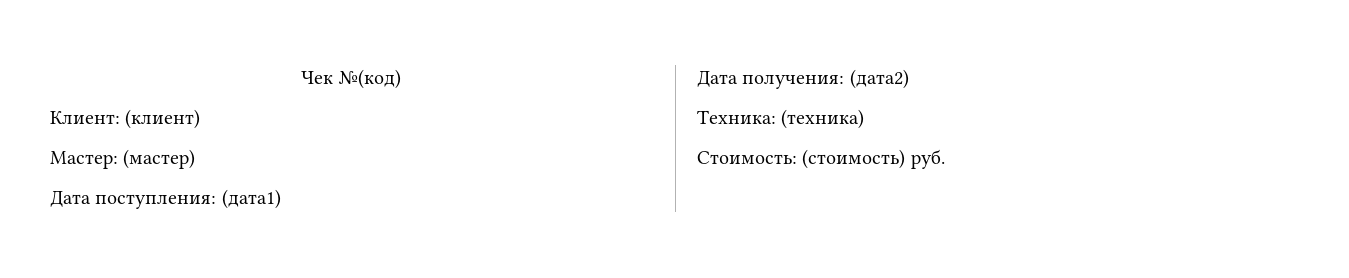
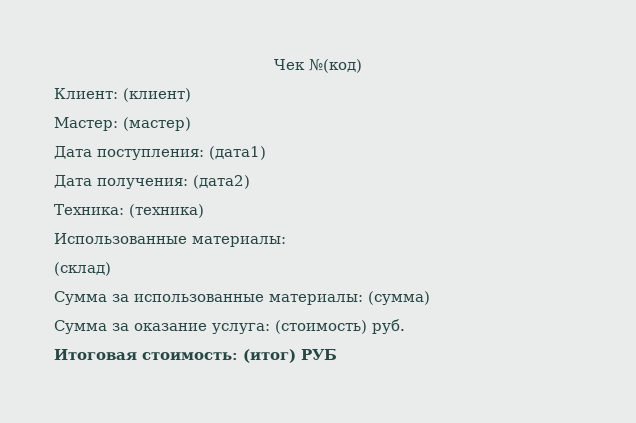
- Стоимость: (стоимость) руб.
+ Использованные материалы:
+ (склад)
+ Сумма за использованные материалы: (сумма)
+ Сумма за оказание услуга: (стоимость) руб.
+ Итоговая стоимость: (итог) РУБ

